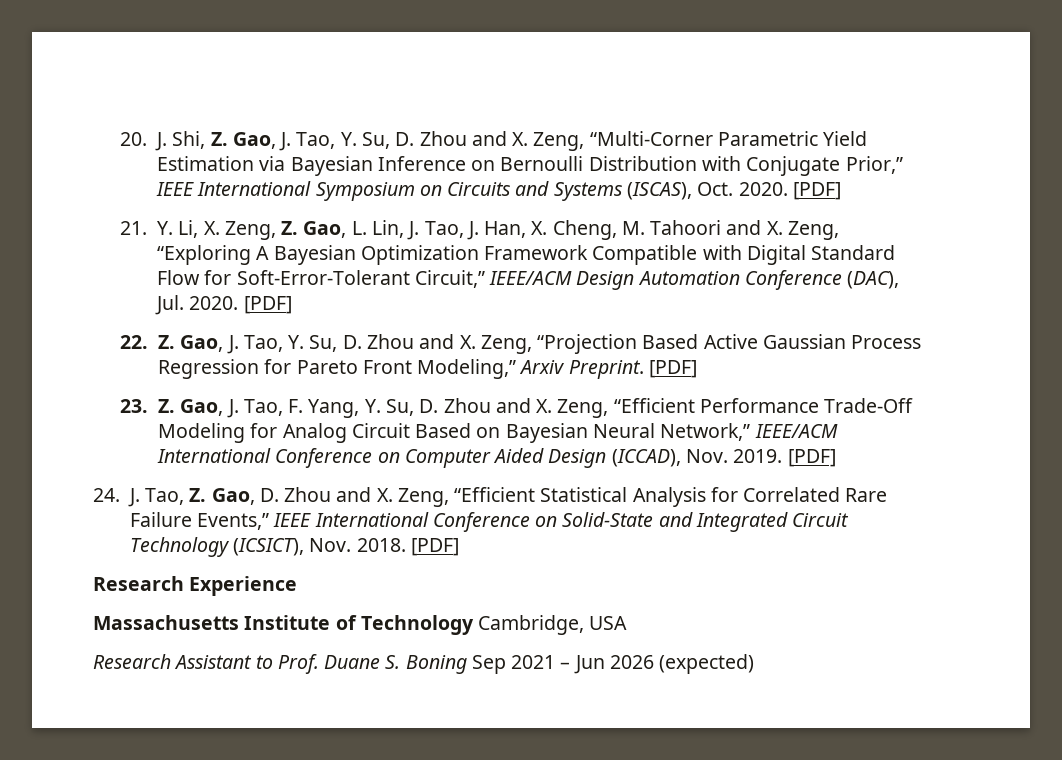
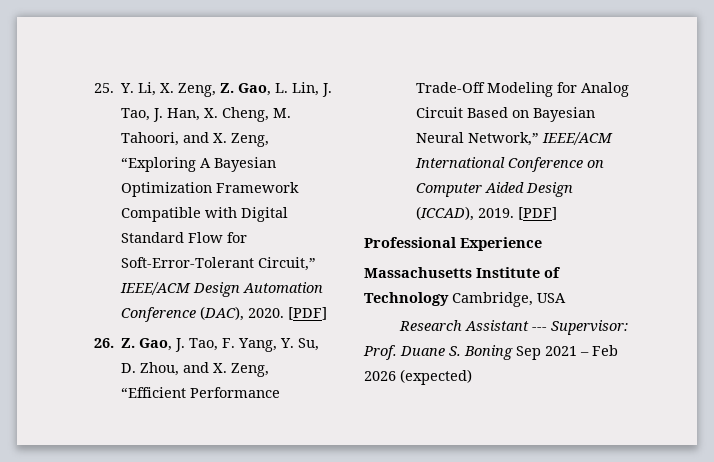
- 20. J. Shi, Z. Gao, J. Tao, Y. Su, D. Zhou and X. Zeng, “Multi-Corner Parametric Yield Estimation via Bayesian Inference on Bernoulli Distribution with Conjugate Prior,” IEEE International Symposium on Circuits and Systems (ISCAS), Oct. 2020. [PDF]
- 21. Y. Li, X. Zeng, Z. Gao, L. Lin, J. Tao, J. Han, X. Cheng, M. Tahoori and X. Zeng, “Exploring A Bayesian Optimization Framework Compatible with Digital Standard Flow for Soft-Error-Tolerant Circuit,” IEEE/ACM Design Automation Conference (DAC), Jul. 2020. [PDF]
- 22. Z. Gao, J. Tao, Y. Su, D. Zhou and X. Zeng, “Projection Based Active Gaussian Process Regression for Pareto Front Modeling,” Arxiv Preprint. [PDF]
- 23. Z. Gao, J. Tao, F. Yang, Y. Su, D. Zhou and X. Zeng, “Efficient Performance Trade-Off Modeling for Analog Circuit Based on Bayesian Neural Network,” IEEE/ACM International Conference on Computer Aided Design (ICCAD), Nov. 2019.
+ 25. Y. Li, X. Zeng, Z. Gao, L. Lin, J. Tao, J. Han, X. Cheng, M. Tahoori, and X. Zeng, “Exploring A Bayesian Optimization Framework Compatible with Digital Standard Flow for Soft-Error-Tolerant Circuit,” IEEE/ACM Design Automation Conference (DAC), 2020. [PDF]
+ 26. Z. Gao, J. Tao, F. Yang, Y. Su, D. Zhou, and X. Zeng, “Efficient Performance Trade-Off Modeling for Analog Circuit Based on Bayesian Neural Network,” IEEE/ACM International Conference on Computer Aided Design (ICCAD), 2019.
- 24. J. Tao, Z. Gao, D. Zhou and X. Zeng, “Efficient Statistical Analysis for Correlated Rare Failure Events,” IEEE International Conference on Solid-State and Integrated Circuit Technology (ICSICT), Nov. 2018. [PDF]
- Research Experience
+ Professional Experience
- Research Assistant to Prof. Duane S. Boning Sep 2021 – Jun 2026 (expected)
+ Research Assistant --- Supervisor: Prof. Duane S. Boning Sep 2021 – Feb 2026 (expected)

